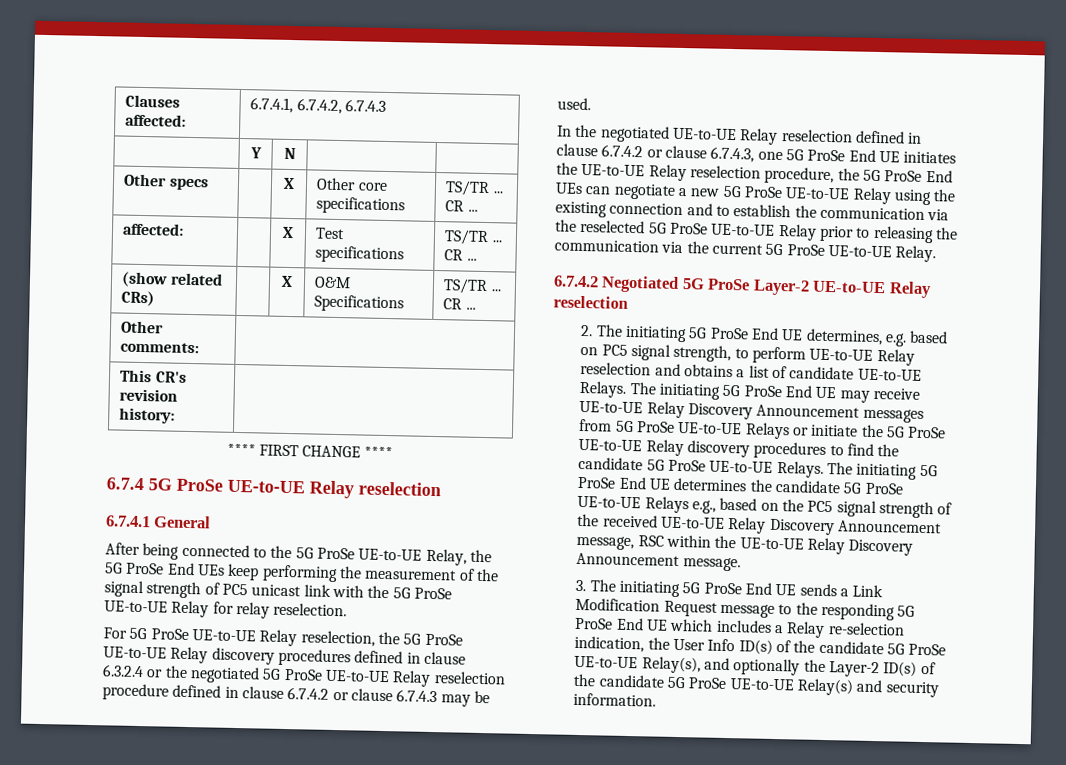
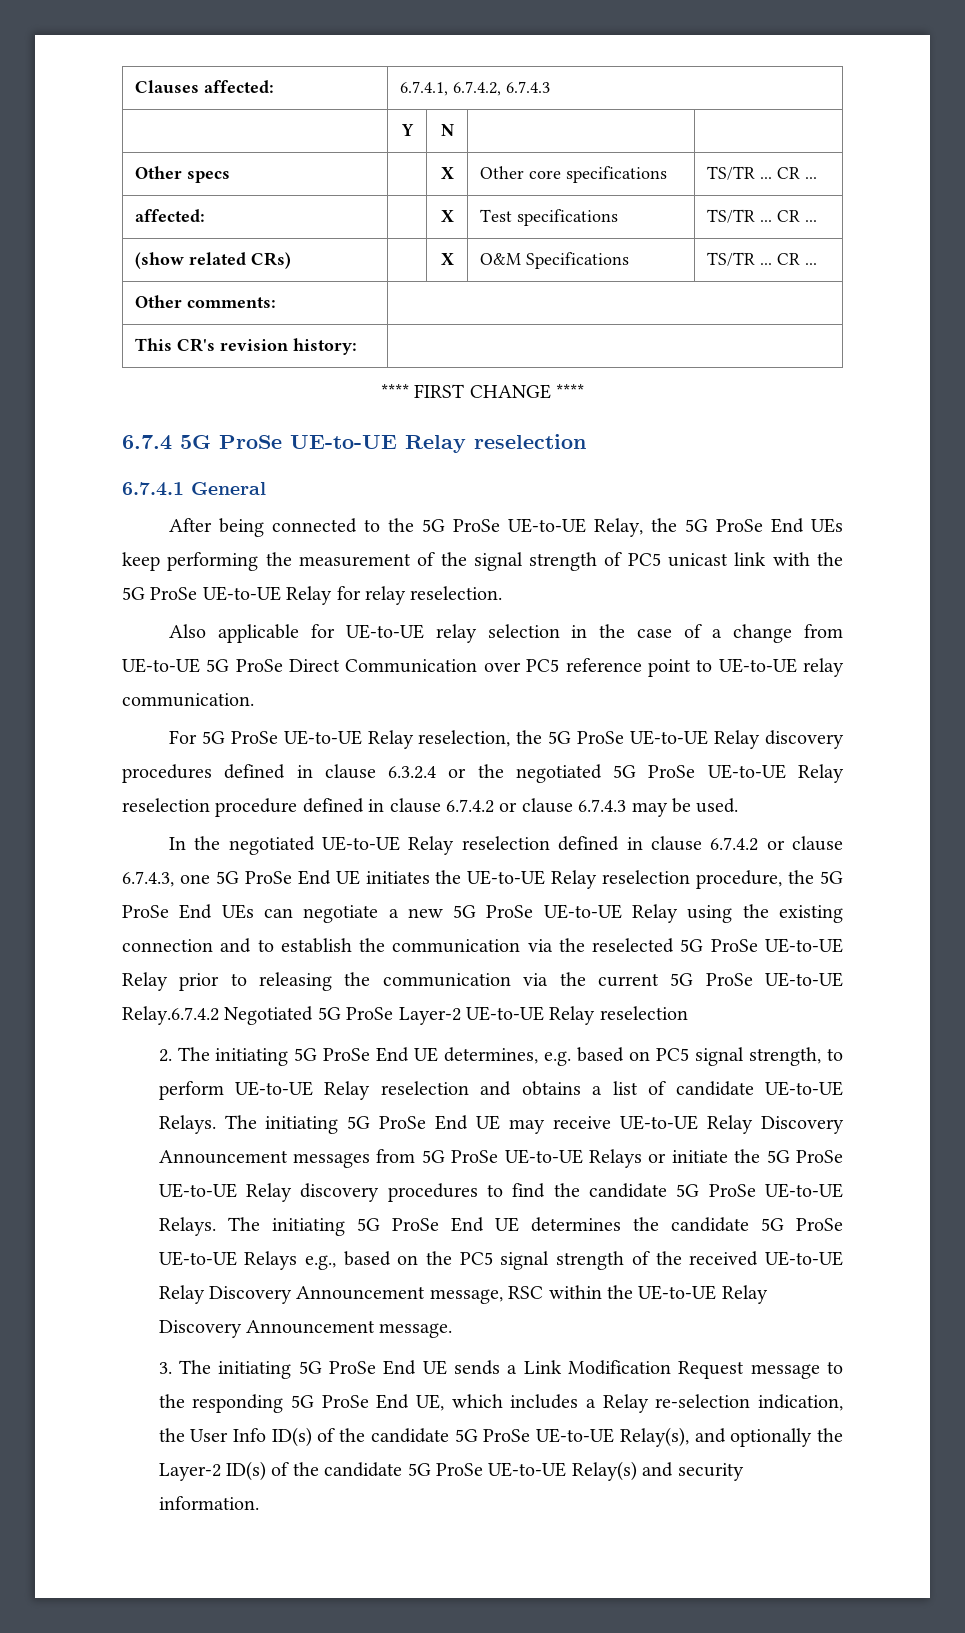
+ Also applicable for UE-to-UE relay selection in the case of a change from UE-to-UE 5G ProSe Direct Communication over PC5 reference point to UE-to-UE relay communication.
- In the negotiated UE-to-UE Relay reselection defined in clause 6.7.4.2 or clause 6.7.4.3, one 5G ProSe End UE initiates the UE-to-UE Relay reselection procedure, the 5G ProSe End UEs can negotiate a new 5G ProSe UE-to-UE Relay using the existing connection and to establish the communication via the reselected 5G ProSe UE-to-UE Relay prior to releasing the communication via the current 5G ProSe UE-to-UE Relay.
- 6.7.4.2 Negotiated 5G ProSe Layer-2 UE-to-UE Relay reselection
+ In the negotiated UE-to-UE Relay reselection defined in clause 6.7.4.2 or clause 6.7.4.3, one 5G ProSe End UE initiates the UE-to-UE Relay reselection procedure, the 5G ProSe End UEs can negotiate a new 5G ProSe UE-to-UE Relay using the existing connection and to establish the communication via the reselected 5G ProSe UE-to-UE Relay prior to releasing the communication via the current 5G ProSe UE-to-UE Relay.6.7.4.2 Negotiated 5G ProSe Layer-2 UE-to-UE Relay reselection
- 3. The initiating 5G ProSe End UE sends a Link Modification Request message to the responding 5G ProSe End UE which includes a Relay re-selection indication, the User Info ID(s) of the candidate 5G ProSe UE-to-UE Relay(s), and optionally the Layer-2 ID(s) of the candidate 5G ProSe UE-to-UE Relay(s) and security information.
+ 3. The initiating 5G ProSe End UE sends a Link Modification Request message to the responding 5G ProSe End UE, which includes a Relay re-selection indication, the User Info ID(s) of the candidate 5G ProSe UE-to-UE Relay(s), and optionally the Layer-2 ID(s) of the candidate 5G ProSe UE-to-UE Relay(s) and security information.

